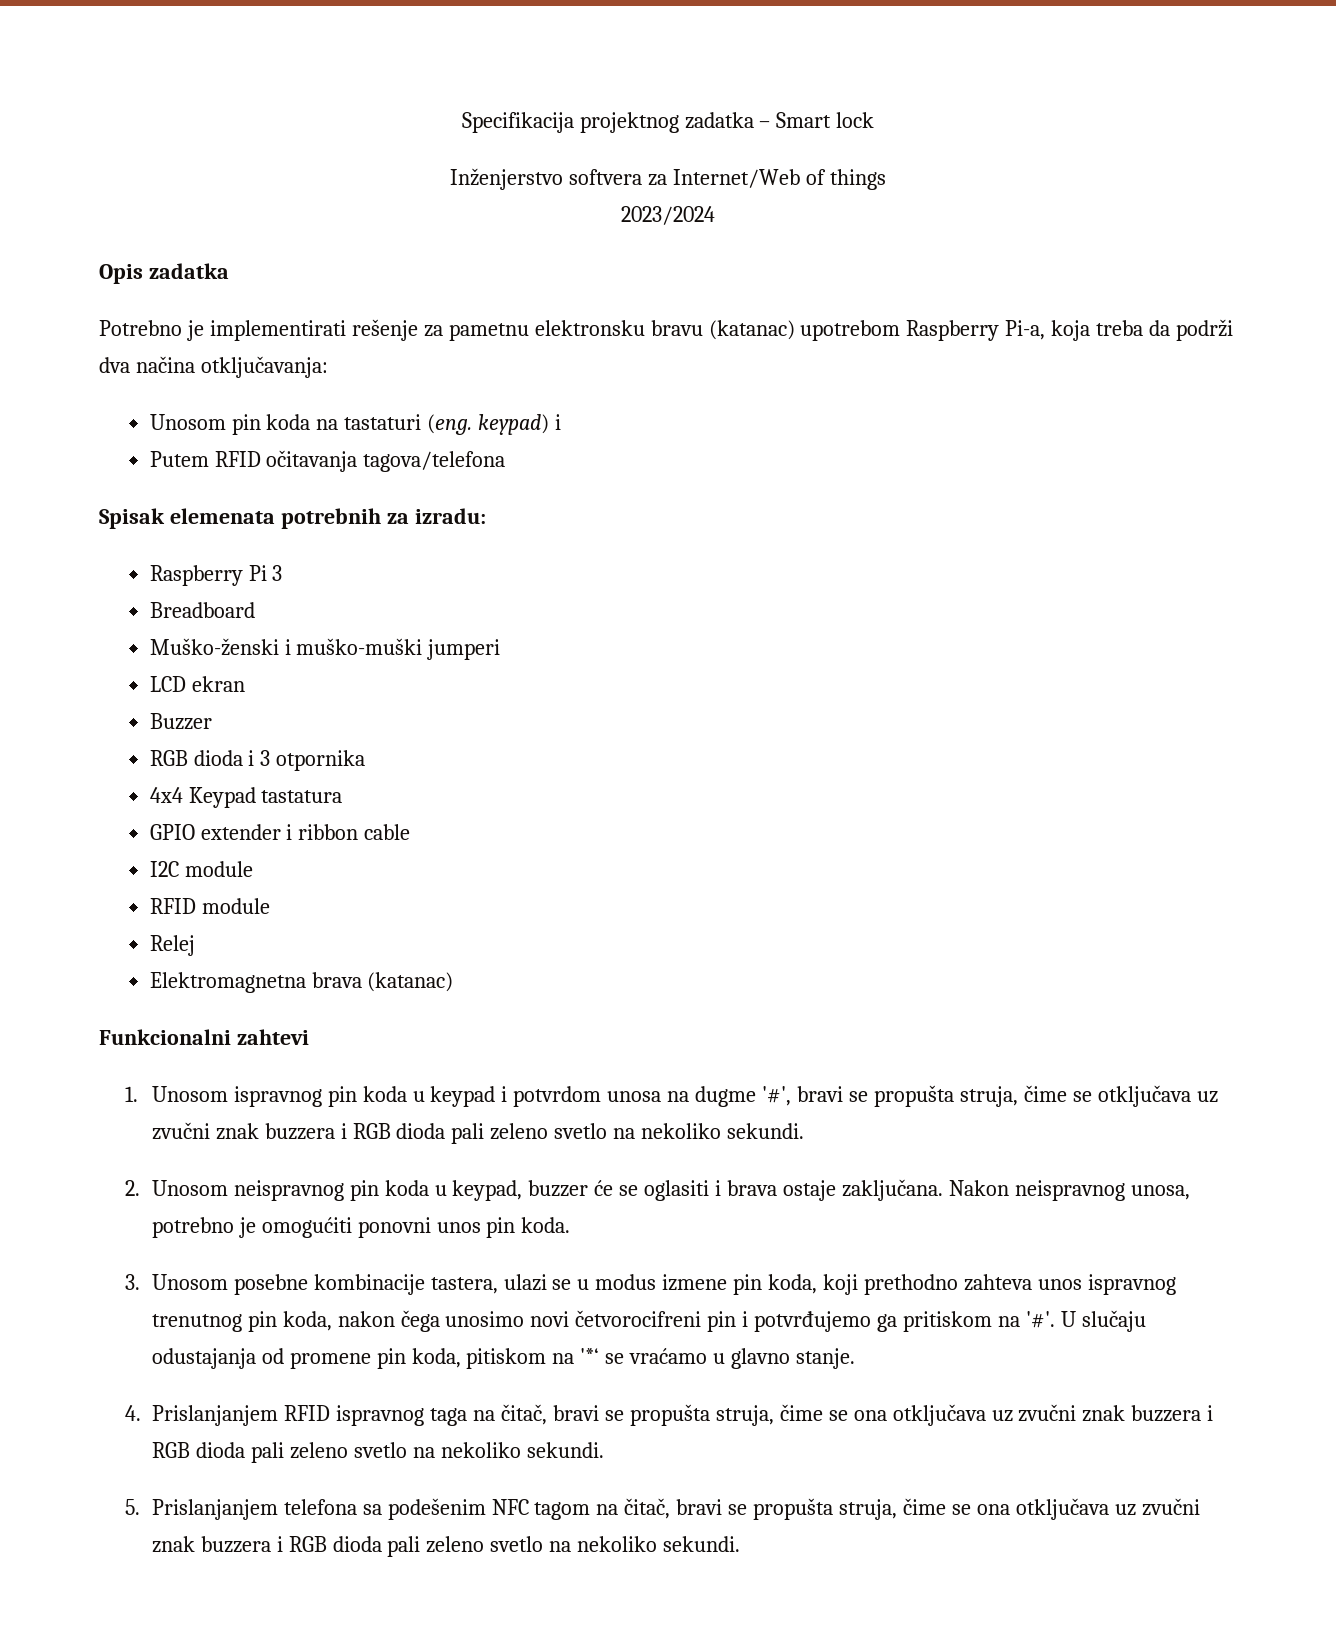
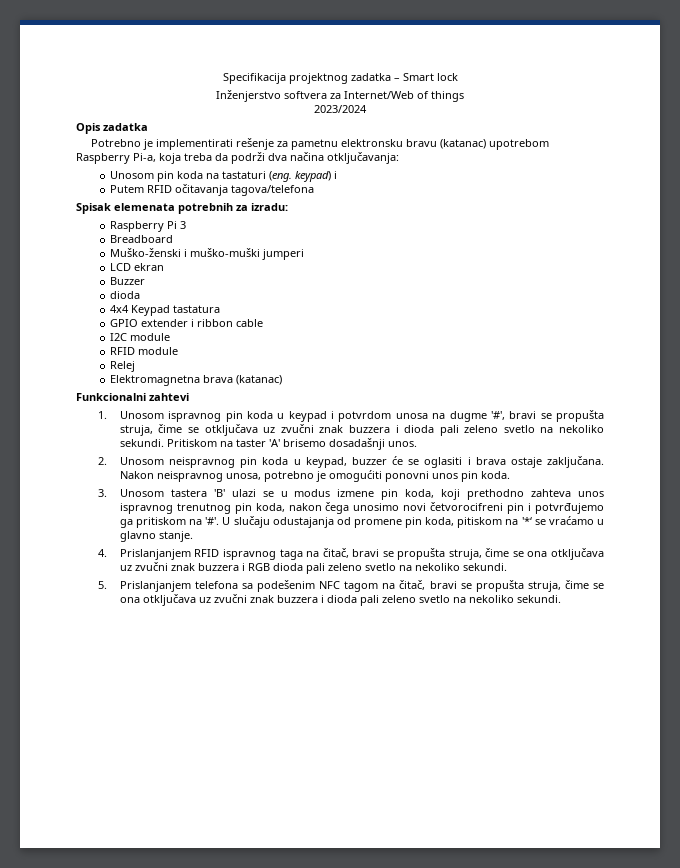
  Buzzer
- RGB dioda i 3 otpornika
+ dioda
- 1. Unosom ispravnog pin koda u keypad i potvrdom unosa na dugme '#', bravi se propušta struja, čime se otključava uz zvučni znak buzzera i RGB dioda pali zeleno svetlo na nekoliko sekundi.
+ 1. Unosom ispravnog pin koda u keypad i potvrdom unosa na dugme '#', bravi se propušta struja, čime se otključava uz zvučni znak buzzera i dioda pali zeleno svetlo na nekoliko sekundi. Pritiskom na taster 'A' brisemo dosadašnji unos.
- 3. Unosom posebne kombinacije tastera, ulazi se u modus izmene pin koda, koji prethodno zahteva unos ispravnog trenutnog pin koda, nakon čega unosimo novi četvorocifreni pin i potvrđujemo ga pritiskom na '#'.
+ 3. Unosom tastera 'B' ulazi se u modus izmene pin koda, koji prethodno zahteva unos ispravnog trenutnog pin koda, nakon čega unosimo novi četvorocifreni pin i potvrđujemo ga pritiskom na '#'.
- 5. Prislanjanjem telefona sa podešenim NFC tagom na čitač, bravi se propušta struja, čime se ona otključava uz zvučni znak buzzera i RGB dioda pali zeleno svetlo na nekoliko sekundi.
+ 5. Prislanjanjem telefona sa podešenim NFC tagom na čitač, bravi se propušta struja, čime se ona otključava uz zvučni znak buzzera i dioda pali zeleno svetlo na nekoliko sekundi.

